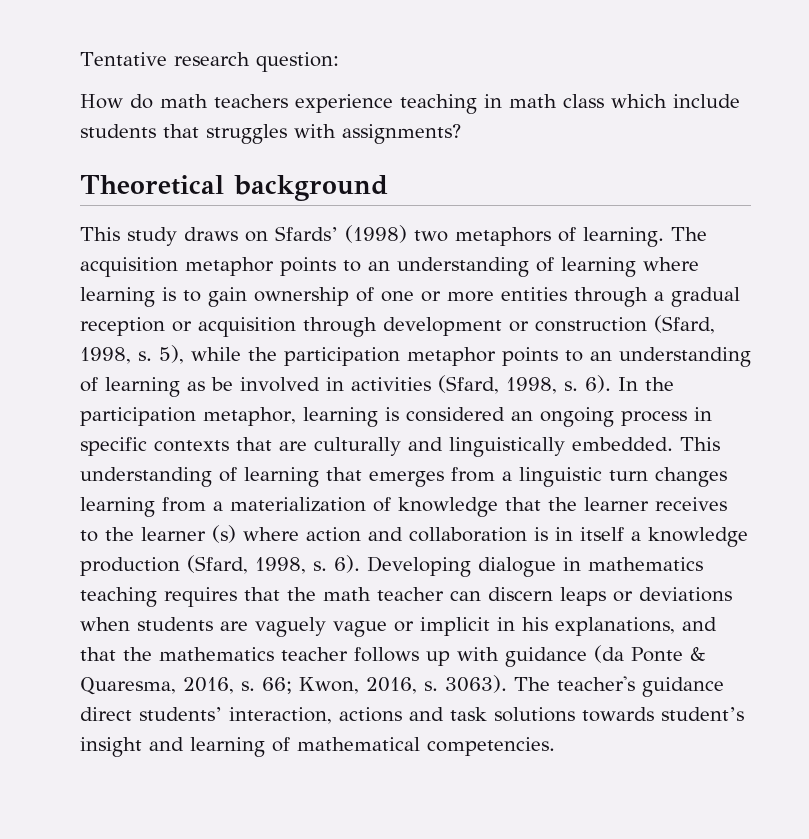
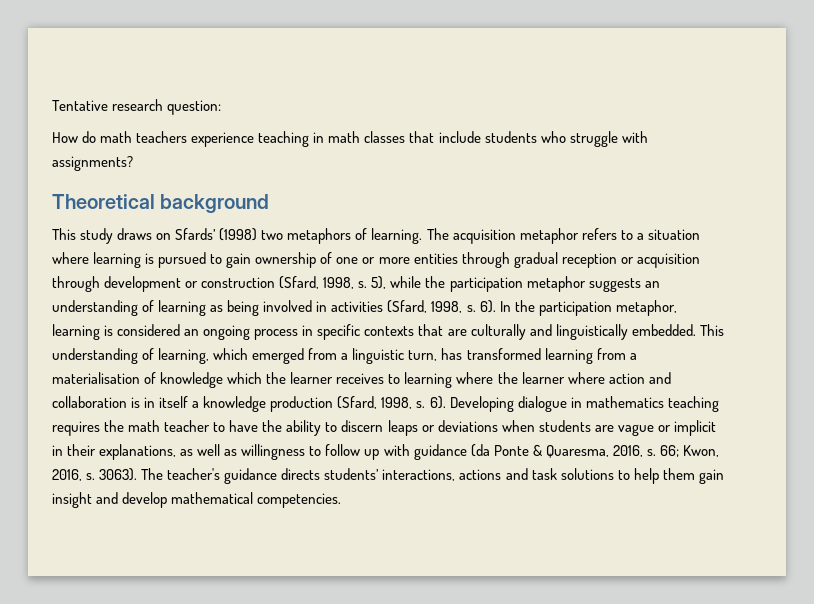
- How do math teachers experience teaching in math class which include students that struggles with assignments?
+ How do math teachers experience teaching in math classes that include students who struggle with assignments?
- The acquisition metaphor points to an understanding of learning where learning is to gain ownership of one or more entities through a gradual reception or acquisition through development or construction (Sfard, 1998, s.
+ The acquisition metaphor refers to a situation where learning is pursued to gain ownership of one or more entities through gradual reception or acquisition through development or construction (Sfard, 1998, s.
- 5), while the participation metaphor points to an understanding of learning as be involved in activities (Sfard, 1998, s.
+ 5), while the participation metaphor suggests an understanding of learning as being involved in activities (Sfard, 1998, s.
- This understanding of learning that emerges from a linguistic turn changes learning from a materialization of knowledge that the learner receives to the learner (s) where action and collaboration is in itself a knowledge production (Sfard, 1998, s.
+ This understanding of learning, which emerged from a linguistic turn, has transformed learning from a materialisation of knowledge which the learner receives to learning where the learner where action and collaboration is in itself a knowledge production (Sfard, 1998, s.
- Developing dialogue in mathematics teaching requires that the math teacher can discern leaps or deviations when students are vaguely vague or implicit in his explanations, and that the mathematics teacher follows up with guidance (da Ponte & Quaresma, 2016, s.
+ Developing dialogue in mathematics teaching requires the math teacher to have the ability to discern leaps or deviations when students are vague or implicit in their explanations, as well as willingness to follow up with guidance (da Ponte & Quaresma, 2016, s.
- The teacher's guidance direct students’ interaction, actions and task solutions towards student’s insight and learning of mathematical competencies.
+ The teacher's guidance directs students’ interactions, actions and task solutions to help them gain insight and develop mathematical competencies.

